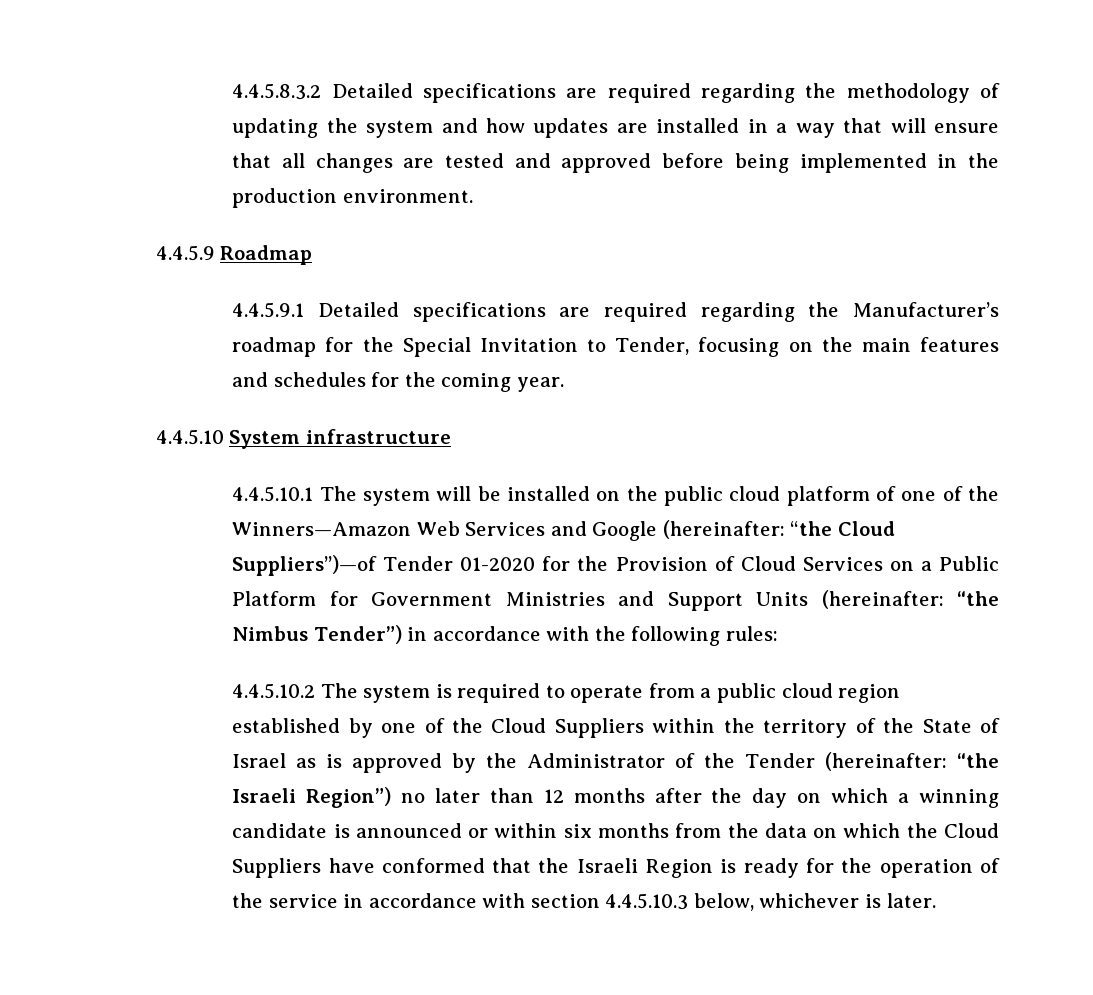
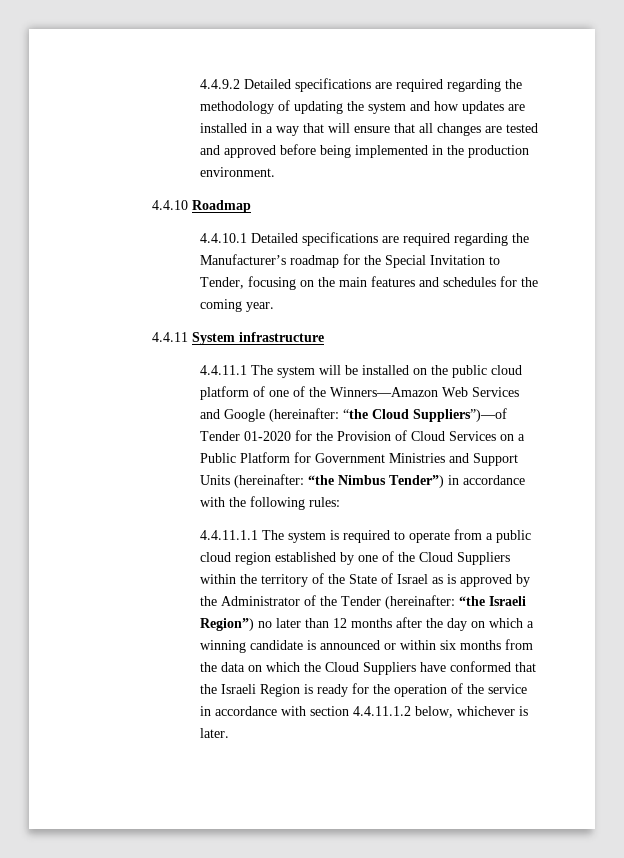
- 4.4.5.8.3.2 Detailed specifications are required regarding the methodology of updating the system and how updates are installed in a way that will ensure that all changes are tested and approved before being implemented in the production environment.
+ 4.4.9.2 Detailed specifications are required regarding the methodology of updating the system and how updates are installed in a way that will ensure that all changes are tested and approved before being implemented in the production environment.
- 4.4.5.9 Roadmap
+ 4.4.10 Roadmap
- 4.4.5.9.1 Detailed specifications are required regarding the Manufacturer’s roadmap for the Special Invitation to Tender, focusing on the main features and schedules for the coming year.
+ 4.4.10.1 Detailed specifications are required regarding the Manufacturer’s roadmap for the Special Invitation to Tender, focusing on the main features and schedules for the coming year.
- 4.4.5.10 System infrastructure
+ 4.4.11 System infrastructure
- 4.4.5.10.1 The system will be installed on the public cloud platform of one of the Winners—Amazon Web Services and Google (hereinafter: “the Cloud Suppliers”)—of Tender 01-2020 for the Provision of Cloud Services on a Public Platform for Government Ministries and Support Units (hereinafter: “the Nimbus Tender”) in accordance with the following rules:
+ 4.4.11.1 The system will be installed on the public cloud platform of one of the Winners—Amazon Web Services and Google (hereinafter: “the Cloud Suppliers”)—of Tender 01-2020 for the Provision of Cloud Services on a Public Platform for Government Ministries and Support Units (hereinafter: “the Nimbus Tender”) in accordance with the following rules:
- 4.4.5.10.2 The system is required to operate from a public cloud region established by one of the Cloud Suppliers within the territory of the State of Israel as is approved by the Administrator of the Tender (hereinafter:
+ 4.4.11.1.1 The system is required to operate from a public cloud region established by one of the Cloud Suppliers within the territory of the State of Israel as is approved by the Administrator of the Tender (hereinafter:
- “the Israeli Region”) no later than 12 months after the day on which a winning candidate is announced or within six months from the data on which the Cloud Suppliers have conformed that the Israeli Region is ready for the operation of the service in accordance with section 4.4.5.10.3 below, whichever is later.
+ “the Israeli Region”) no later than 12 months after the day on which a winning candidate is announced or within six months from the data on which the Cloud Suppliers have conformed that the Israeli Region is ready for the operation of the service in accordance with section 4.4.11.1.2 below, whichever is later.

